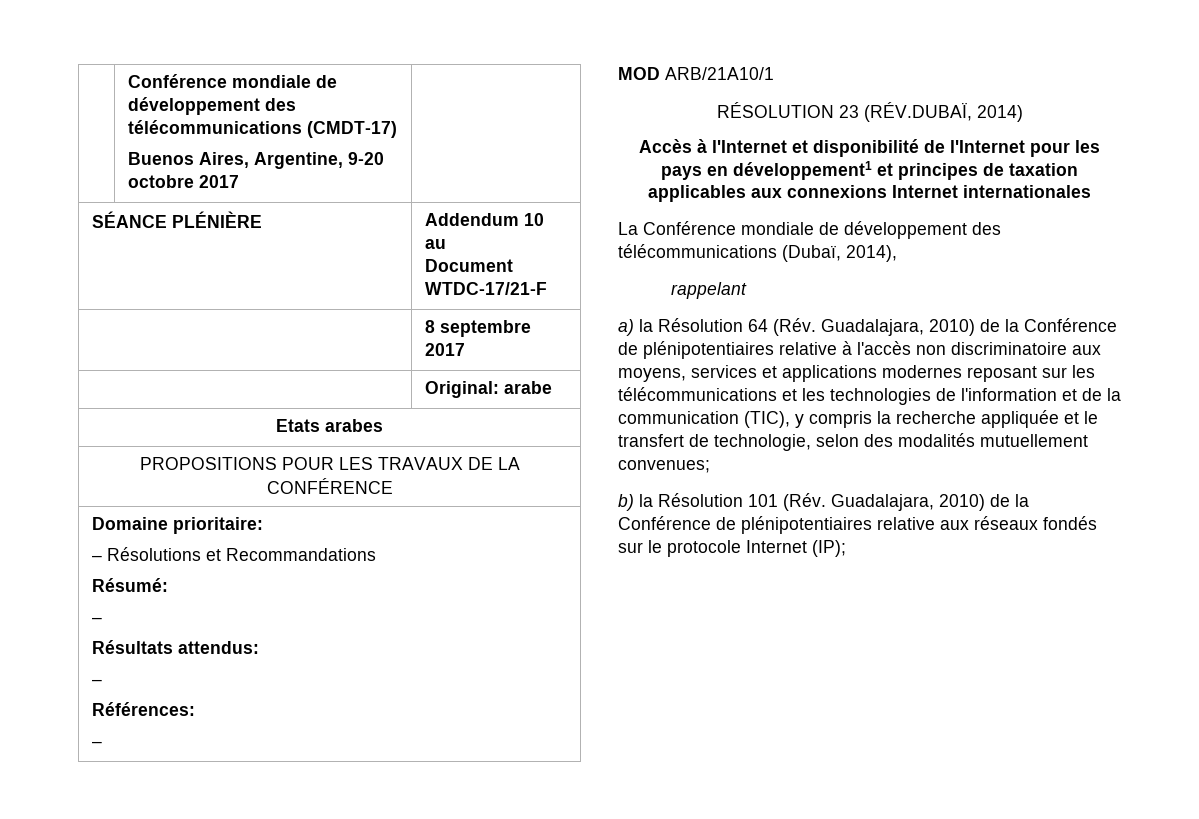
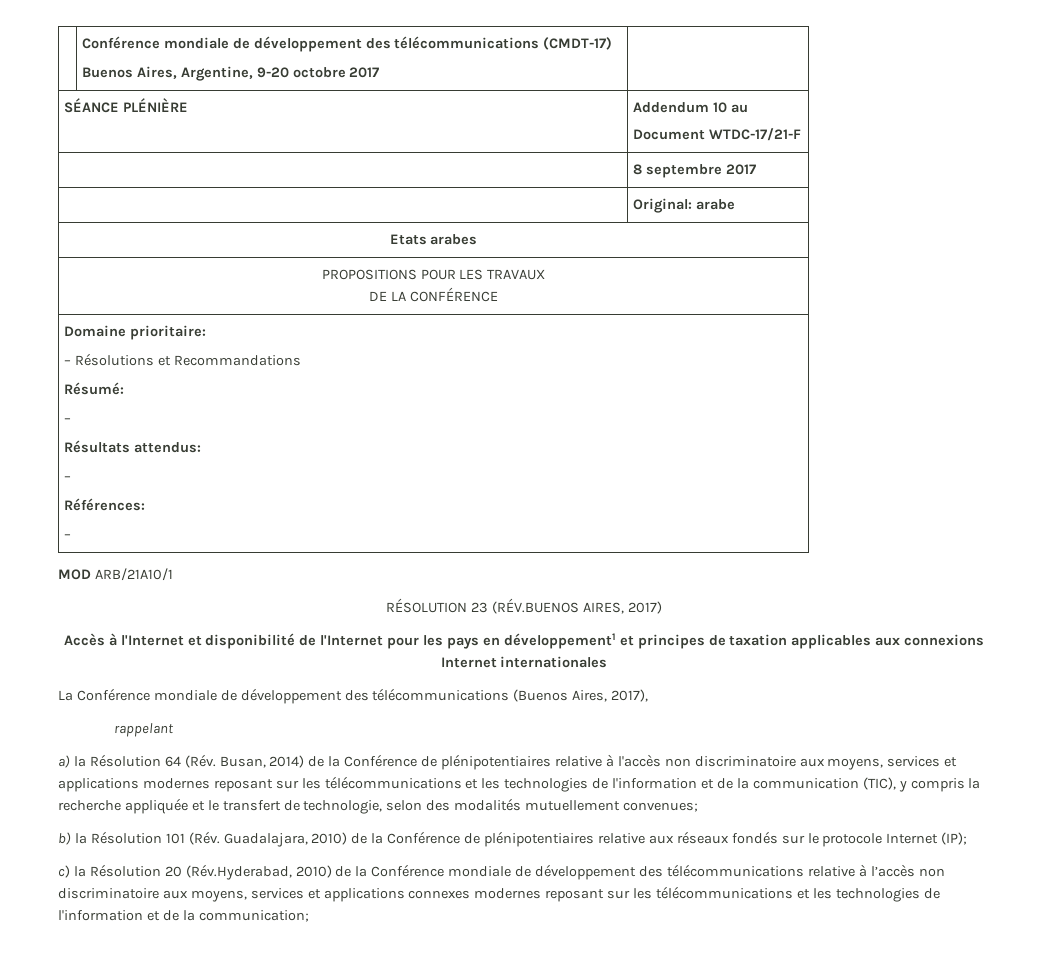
- PROPOSITIONS POUR LES TRAVAUX DE LA CONFÉRENCE
+ PROPOSITIONS POUR LES TRAVAUX
+ DE LA CONFÉRENCE
- RÉSOLUTION 23 (RÉV.DUBAÏ, 2014)
+ RÉSOLUTION 23 (RÉV.BUENOS AIRES, 2017)
- La Conférence mondiale de développement des télécommunications (Dubaï, 2014),
+ La Conférence mondiale de développement des télécommunications (Buenos Aires, 2017),
- a) la Résolution 64 (Rév. Guadalajara, 2010) de la Conférence de plénipotentiaires relative à l'accès non discriminatoire aux moyens, services et applications modernes reposant sur les télécommunications et les technologies de l'information et de la communication (TIC), y compris la recherche appliquée et le transfert de technologie, selon des modalités mutuellement convenues;
+ a) la Résolution 64 (Rév. Busan, 2014) de la Conférence de plénipotentiaires relative à l'accès non discriminatoire aux moyens, services et applications modernes reposant sur les télécommunications et les technologies de l'information et de la communication (TIC), y compris la recherche appliquée et le transfert de technologie, selon des modalités mutuellement convenues;
+ c) la Résolution 20 (Rév.Hyderabad, 2010) de la Conférence mondiale de développement des télécommunications relative à l’accès non discriminatoire aux moyens, services et applications connexes modernes reposant sur les télécommunications et les technologies de l'information et de la communication;

